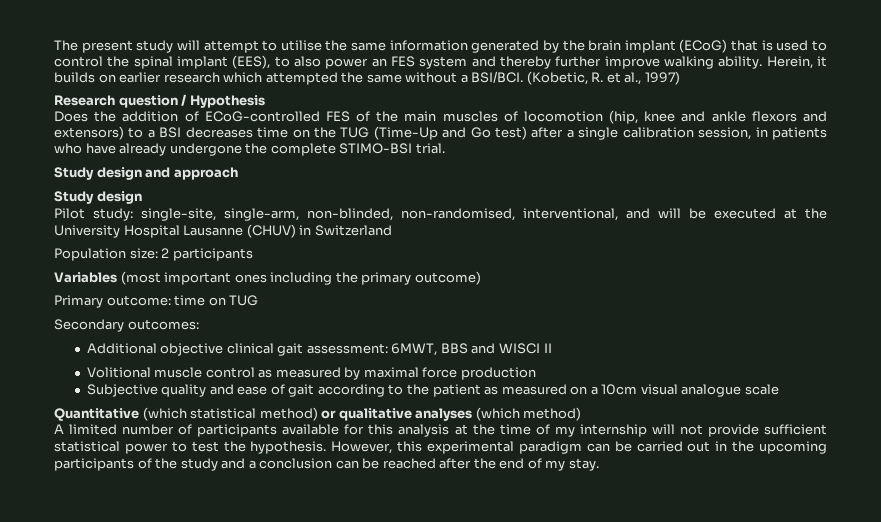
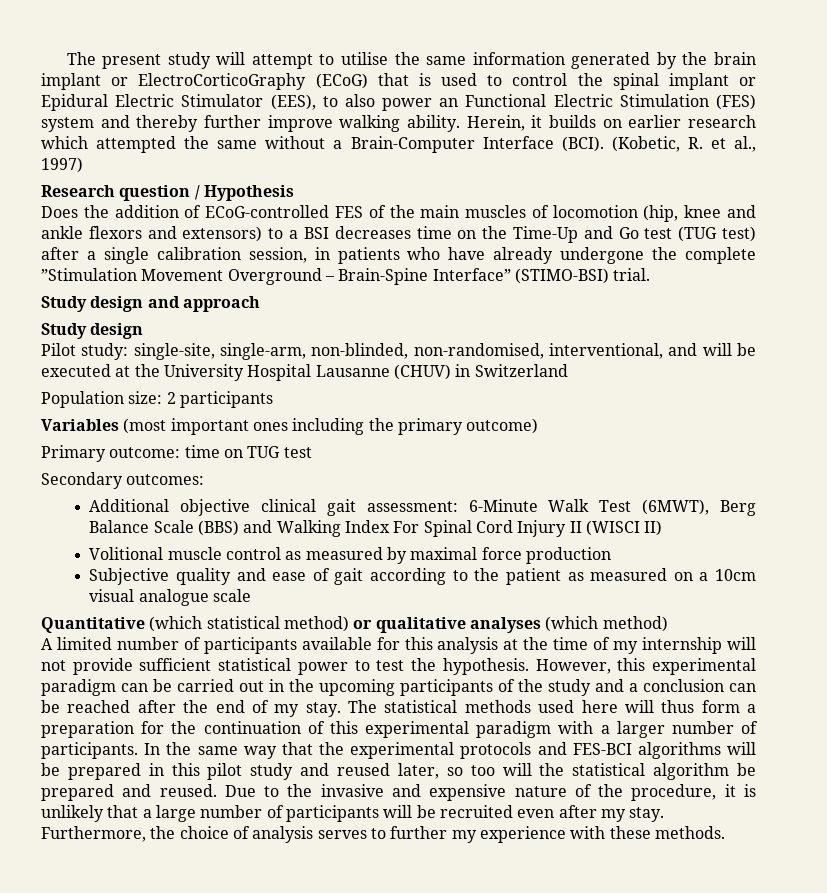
- The present study will attempt to utilise the same information generated by the brain implant (ECoG) that is used to control the spinal implant (EES), to also power an FES system and thereby further improve walking ability.
+ The present study will attempt to utilise the same information generated by the brain implant or ElectroCorticoGraphy (ECoG) that is used to control the spinal implant or Epidural Electric Stimulator (EES), to also power an Functional Electric Stimulation (FES) system and thereby further improve walking ability.
- Herein, it builds on earlier research which attempted the same without a BSI/BCI.
+ Herein, it builds on earlier research which attempted the same without a Brain-Computer Interface (BCI).
- Does the addition of ECoG-controlled FES of the main muscles of locomotion (hip, knee and ankle flexors and extensors) to a BSI decreases time on the TUG (Time-Up and Go test) after a single calibration session, in patients who have already undergone the complete STIMO-BSI trial.
+ Does the addition of ECoG-controlled FES of the main muscles of locomotion (hip, knee and ankle flexors and extensors) to a BSI decreases time on the Time-Up and Go test (TUG test) after a single calibration session, in patients who have already undergone the complete ”Stimulation Movement Overground – Brain-Spine Interface” (STIMO-BSI) trial.
- Primary outcome: time on TUG
+ Primary outcome: time on TUG test
- Additional objective clinical gait assessment: 6MWT, BBS and WISCI II
+ Additional objective clinical gait assessment: 6-Minute Walk Test (6MWT), Berg Balance Scale (BBS) and Walking Index For Spinal Cord Injury II (WISCI II)
+ The statistical methods used here will thus form a preparation for the continuation of this experimental paradigm with a larger number of participants. In the same way that the experimental protocols and FES-BCI algorithms will be prepared in this pilot study and reused later, so too will the statistical algorithm be prepared and reused. Due to the invasive and expensive nature of the procedure, it is unlikely that a large number of participants will be recruited even after my stay. Furthermore, the choice of analysis serves to further my experience with these methods.

